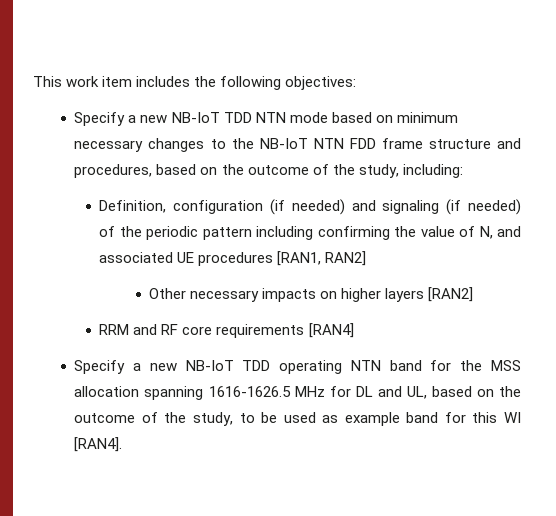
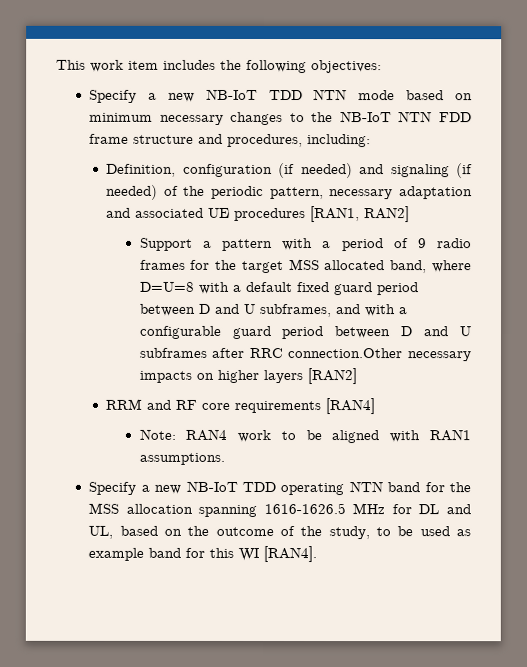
- Specify a new NB-IoT TDD NTN mode based on minimum necessary changes to the NB-IoT NTN FDD frame structure and procedures, based on the outcome of the study, including:
+ Specify a new NB-IoT TDD NTN mode based on minimum necessary changes to the NB-IoT NTN FDD frame structure and procedures, including:
- Definition, configuration (if needed) and signaling (if needed) of the periodic pattern including confirming the value of N, and associated UE procedures [RAN1, RAN2]
+ Definition, configuration (if needed) and signaling (if needed) of the periodic pattern, necessary adaptation and associated UE procedures [RAN1, RAN2]
- Other necessary impacts on higher layers [RAN2]
+ Support a pattern with a period of 9 radio frames for the target MSS allocated band, where D=U=8 with a default fixed guard period between D and U subframes, and with a configurable guard period between D and U subframes after RRC connection.Other necessary impacts on higher layers [RAN2]
+ Note: RAN4 work to be aligned with RAN1 assumptions.

